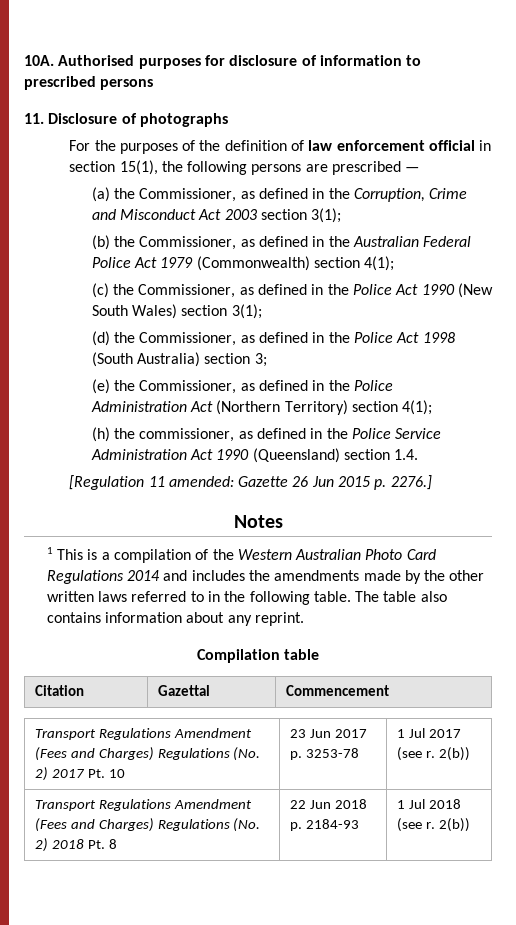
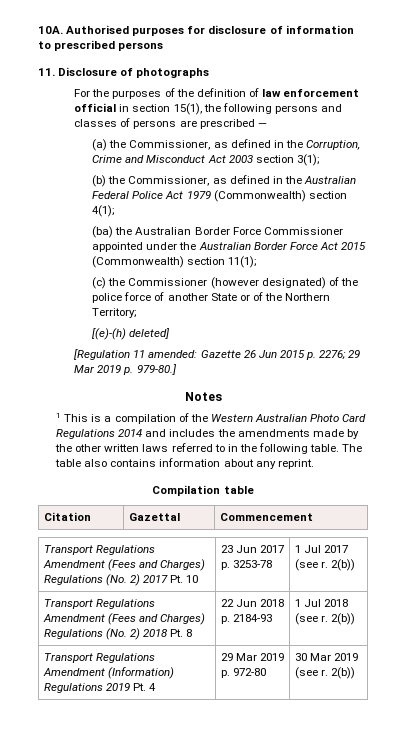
- For the purposes of the definition of law enforcement official in section 15(1), the following persons are prescribed —
+ For the purposes of the definition of law enforcement official in section 15(1), the following persons and classes of persons are prescribed —
- (c) the Commissioner, as defined in the Police Act 1990 (New South Wales) section 3(1);
- (d) the Commissioner, as defined in the Police Act 1998 (South Australia) section 3;
- (e) the Commissioner, as defined in the Police Administration Act (Northern Territory) section 4(1);
- (h) the commissioner, as defined in the Police Service Administration Act 1990 (Queensland) section 1.4.
+ (ba) the Australian Border Force Commissioner appointed under the Australian Border Force Act 2015 (Commonwealth) section 11(1);
+ (c) the Commissioner (however designated) of the police force of another State or of the Northern Territory;
+ [(e)-(h) deleted]
- [Regulation 11 amended: Gazette 26 Jun 2015 p. 2276.]
+ [Regulation 11 amended: Gazette 26 Jun 2015 p. 2276; 29 Mar 2019 p. 979-80.]
+ Transport Regulations Amendment (Information) Regulations 2019 Pt. 4 | 29 Mar 2019 p. 972-80 | 30 Mar 2019 (see r. 2(b))

